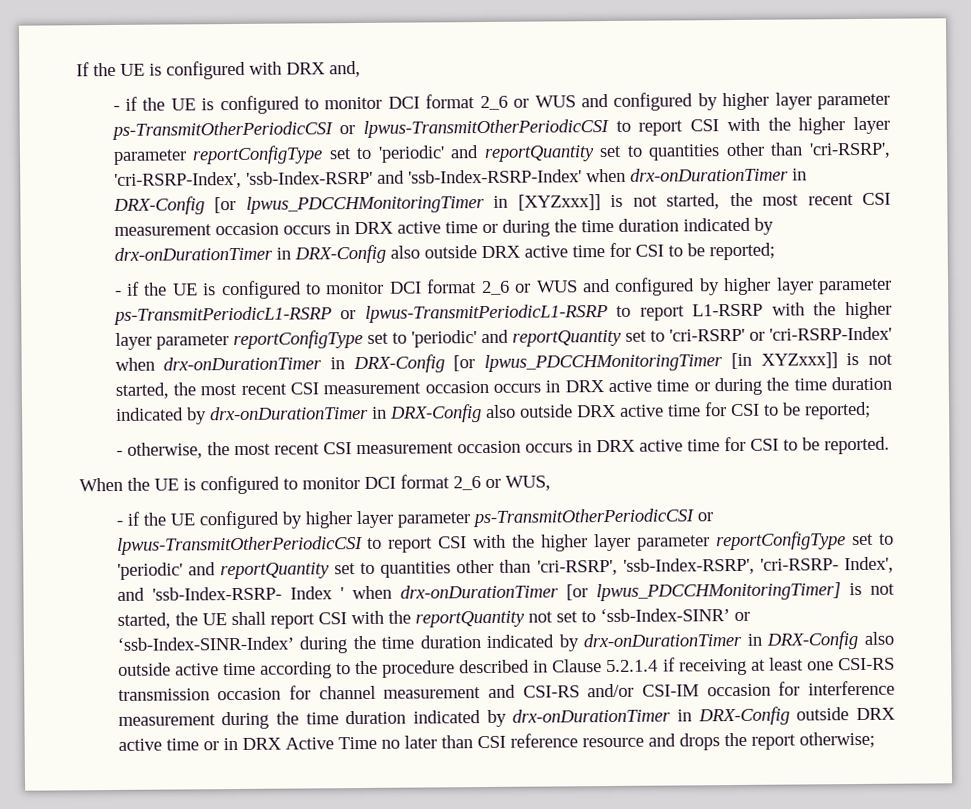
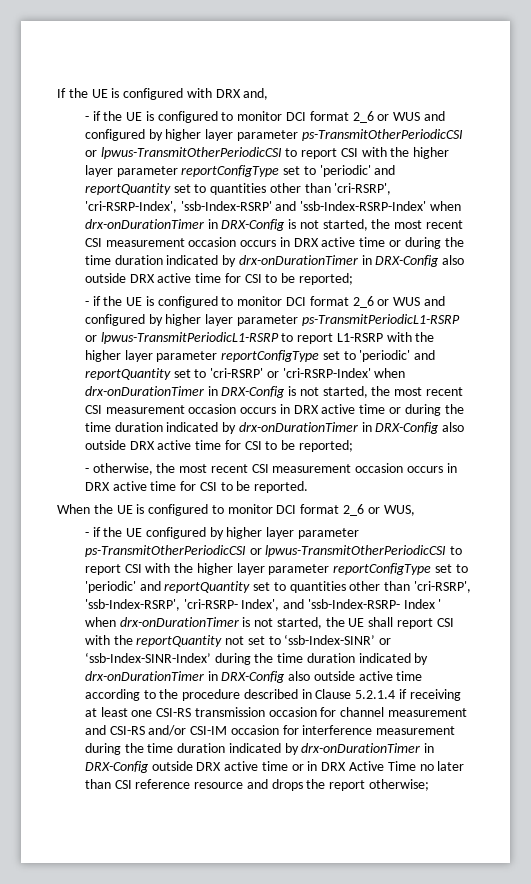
- - if the UE is configured to monitor DCI format 2_6 or WUS and configured by higher layer parameter ps-TransmitOtherPeriodicCSI or lpwus-TransmitOtherPeriodicCSI to report CSI with the higher layer parameter reportConfigType set to 'periodic' and reportQuantity set to quantities other than 'cri-RSRP', 'cri-RSRP-Index', 'ssb-Index-RSRP' and 'ssb-Index-RSRP-Index' when drx-onDurationTimer in DRX-Config [or lpwus_PDCCHMonitoringTimer in [XYZxxx]] is not started, the most recent CSI measurement occasion occurs in DRX active time or during the time duration indicated by drx-onDurationTimer in DRX-Config also outside DRX active time for CSI to be reported;
+ - if the UE is configured to monitor DCI format 2_6 or WUS and configured by higher layer parameter ps-TransmitOtherPeriodicCSI or lpwus-TransmitOtherPeriodicCSI to report CSI with the higher layer parameter reportConfigType set to 'periodic' and reportQuantity set to quantities other than 'cri-RSRP', 'cri-RSRP-Index', 'ssb-Index-RSRP' and 'ssb-Index-RSRP-Index' when drx-onDurationTimer in DRX-Config is not started, the most recent CSI measurement occasion occurs in DRX active time or during the time duration indicated by drx-onDurationTimer in DRX-Config also outside DRX active time for CSI to be reported;
- - if the UE is configured to monitor DCI format 2_6 or WUS and configured by higher layer parameter ps-TransmitPeriodicL1-RSRP or lpwus-TransmitPeriodicL1-RSRP to report L1-RSRP with the higher layer parameter reportConfigType set to 'periodic' and reportQuantity set to 'cri-RSRP' or 'cri-RSRP-Index' when drx-onDurationTimer in DRX-Config [or lpwus_PDCCHMonitoringTimer [in XYZxxx]] is not started, the most recent CSI measurement occasion occurs in DRX active time or during the time duration indicated by drx-onDurationTimer in DRX-Config also outside DRX active time for CSI to be reported;
+ - if the UE is configured to monitor DCI format 2_6 or WUS and configured by higher layer parameter ps-TransmitPeriodicL1-RSRP or lpwus-TransmitPeriodicL1-RSRP to report L1-RSRP with the higher layer parameter reportConfigType set to 'periodic' and reportQuantity set to 'cri-RSRP' or 'cri-RSRP-Index' when drx-onDurationTimer in DRX-Config is not started, the most recent CSI measurement occasion occurs in DRX active time or during the time duration indicated by drx-onDurationTimer in DRX-Config also outside DRX active time for CSI to be reported;
- - if the UE configured by higher layer parameter ps-TransmitOtherPeriodicCSI or lpwus-TransmitOtherPeriodicCSI to report CSI with the higher layer parameter reportConfigType set to 'periodic' and reportQuantity set to quantities other than 'cri-RSRP', 'ssb-Index-RSRP', 'cri-RSRP- Index', and 'ssb-Index-RSRP- Index ' when drx-onDurationTimer [or lpwus_PDCCHMonitoringTimer] is not started, the UE shall report CSI with the reportQuantity not set to ‘ssb-Index-SINR’ or ‘ssb-Index-SINR-Index’ during the time duration indicated by drx-onDurationTimer in DRX-Config also outside active time according to the procedure described in Clause 5.2.1.4 if receiving at least one CSI-RS transmission occasion for channel measurement and CSI-RS and/or CSI-IM occasion for interference measurement during the time duration indicated by drx-onDurationTimer in DRX-Config outside DRX active time or in DRX Active Time no later than CSI reference resource and drops the report otherwise;
+ - if the UE configured by higher layer parameter ps-TransmitOtherPeriodicCSI or lpwus-TransmitOtherPeriodicCSI to report CSI with the higher layer parameter reportConfigType set to 'periodic' and reportQuantity set to quantities other than 'cri-RSRP', 'ssb-Index-RSRP', 'cri-RSRP- Index', and 'ssb-Index-RSRP- Index ' when drx-onDurationTimer is not started, the UE shall report CSI with the reportQuantity not set to ‘ssb-Index-SINR’ or ‘ssb-Index-SINR-Index’ during the time duration indicated by drx-onDurationTimer in DRX-Config also outside active time according to the procedure described in Clause 5.2.1.4 if receiving at least one CSI-RS transmission occasion for channel measurement and CSI-RS and/or CSI-IM occasion for interference measurement during the time duration indicated by drx-onDurationTimer in DRX-Config outside DRX active time or in DRX Active Time no later than CSI reference resource and drops the report otherwise;

